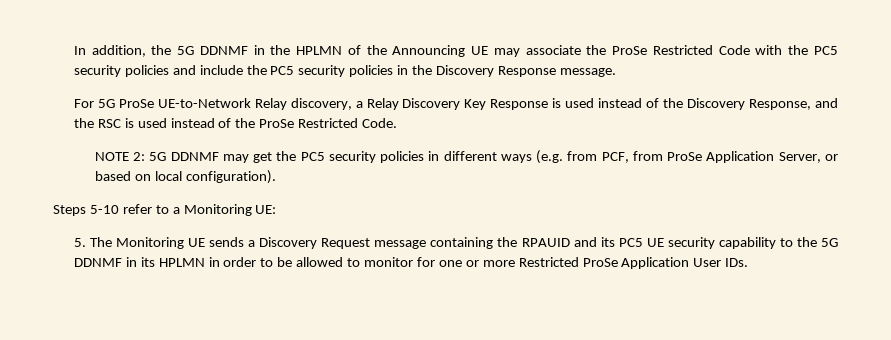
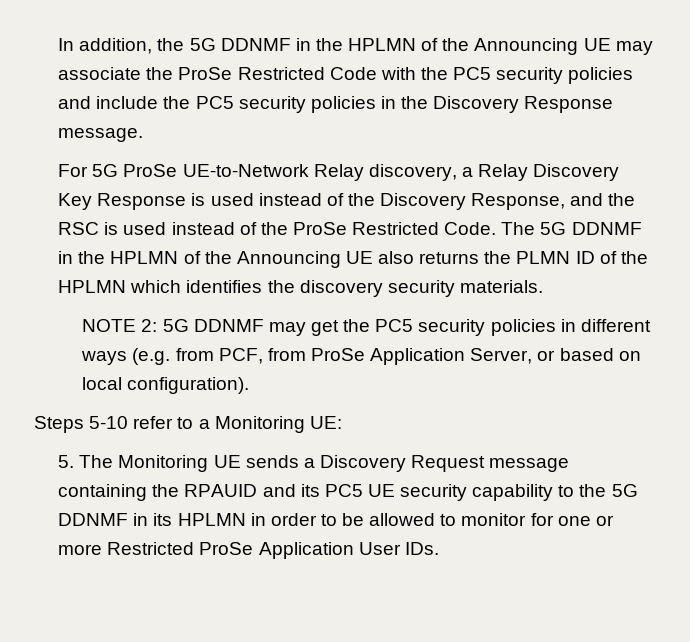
+ The 5G DDNMF in the HPLMN of the Announcing UE also returns the PLMN ID of the HPLMN which identifies the discovery security materials.

